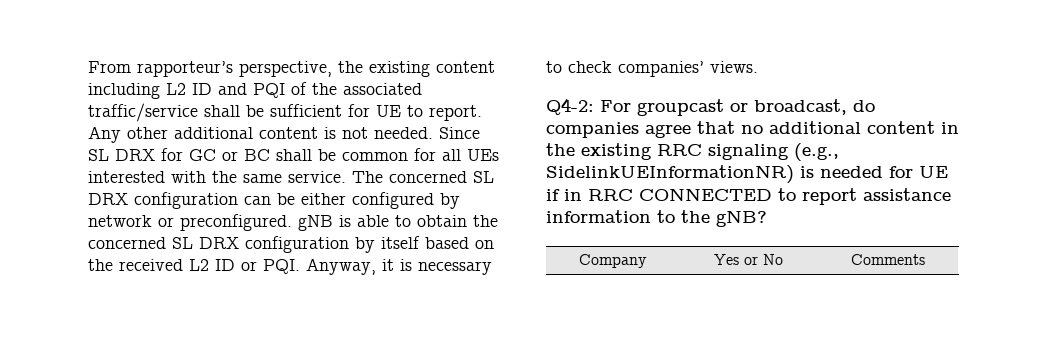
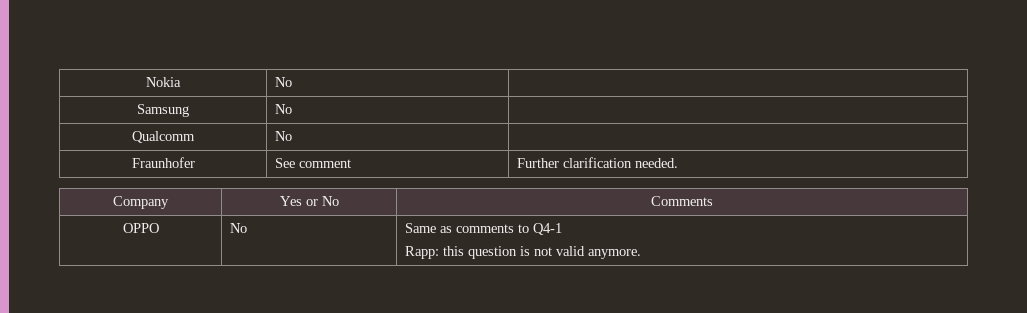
- From rapporteur’s perspective, the existing content including L2 ID and PQI of the associated traffic/service shall be sufficient for UE to report. Any other additional content is not needed. Since SL DRX for GC or BC shall be common for all UEs interested with the same service. The concerned SL DRX configuration can be either configured by network or preconfigured. gNB is able to obtain the concerned SL DRX configuration by itself based on the received L2 ID or PQI. Anyway, it is necessary to check companies’ views.
- Q4-2: For groupcast or broadcast, do companies agree that no additional content in the existing RRC signaling (e.g., SidelinkUEInformationNR) is needed for UE if in RRC CONNECTED to report assistance information to the gNB?
+ Nokia | No |
+ Samsung | No |
+ Qualcomm | No |
+ Fraunhofer | See comment | Further clarification needed.
+ OPPO | No | Same as comments to Q4-1
+ Rapp: this question is not valid anymore.

